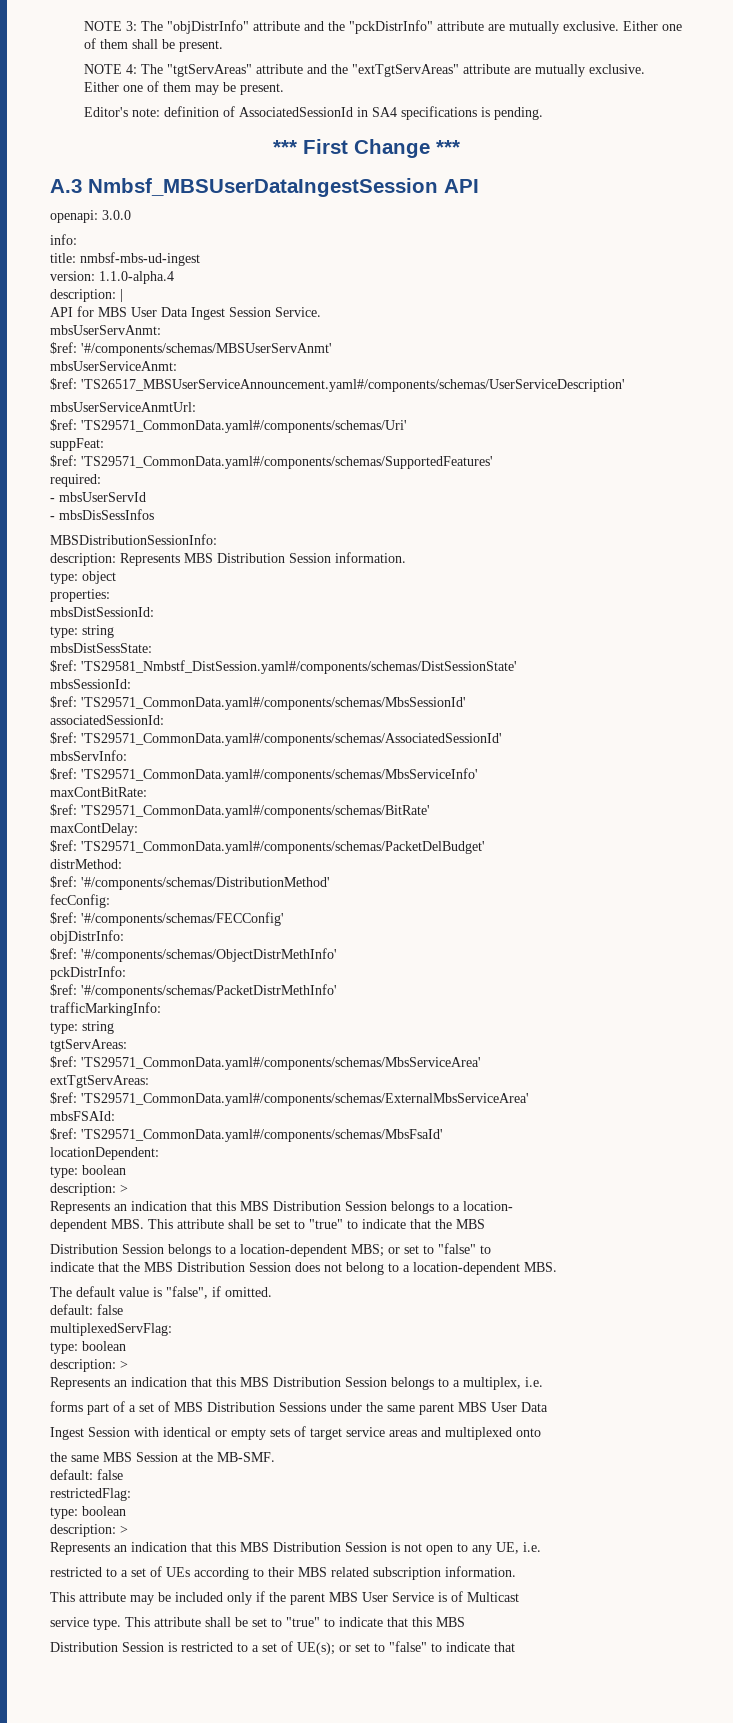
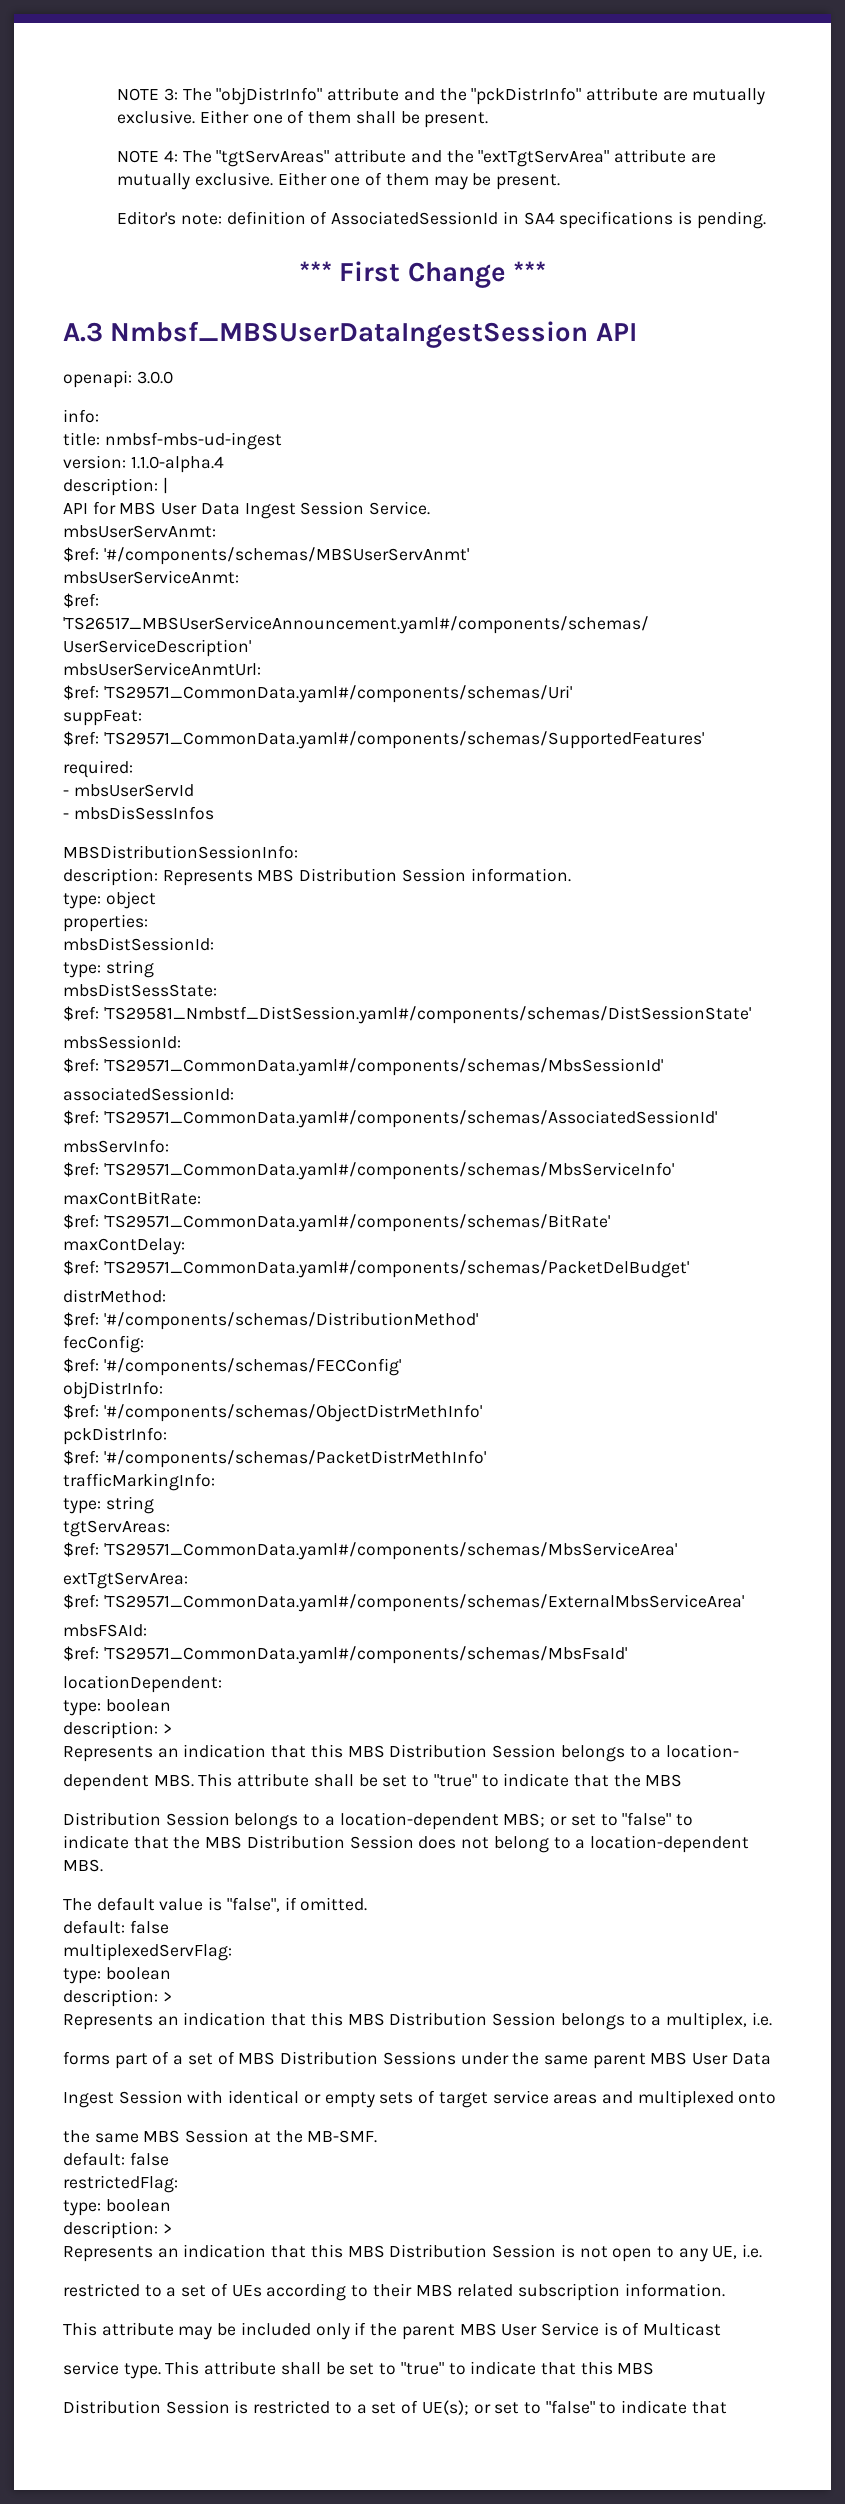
- NOTE 4: The "tgtServAreas" attribute and the "extTgtServAreas" attribute are mutually exclusive.
+ NOTE 4: The "tgtServAreas" attribute and the "extTgtServArea" attribute are mutually exclusive.
- extTgtServAreas:
+ extTgtServArea:

